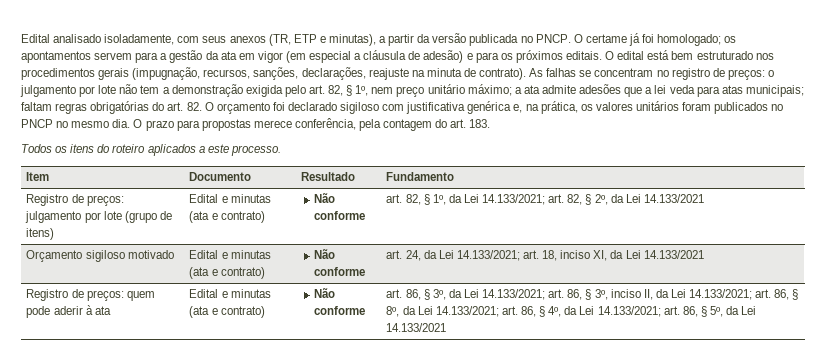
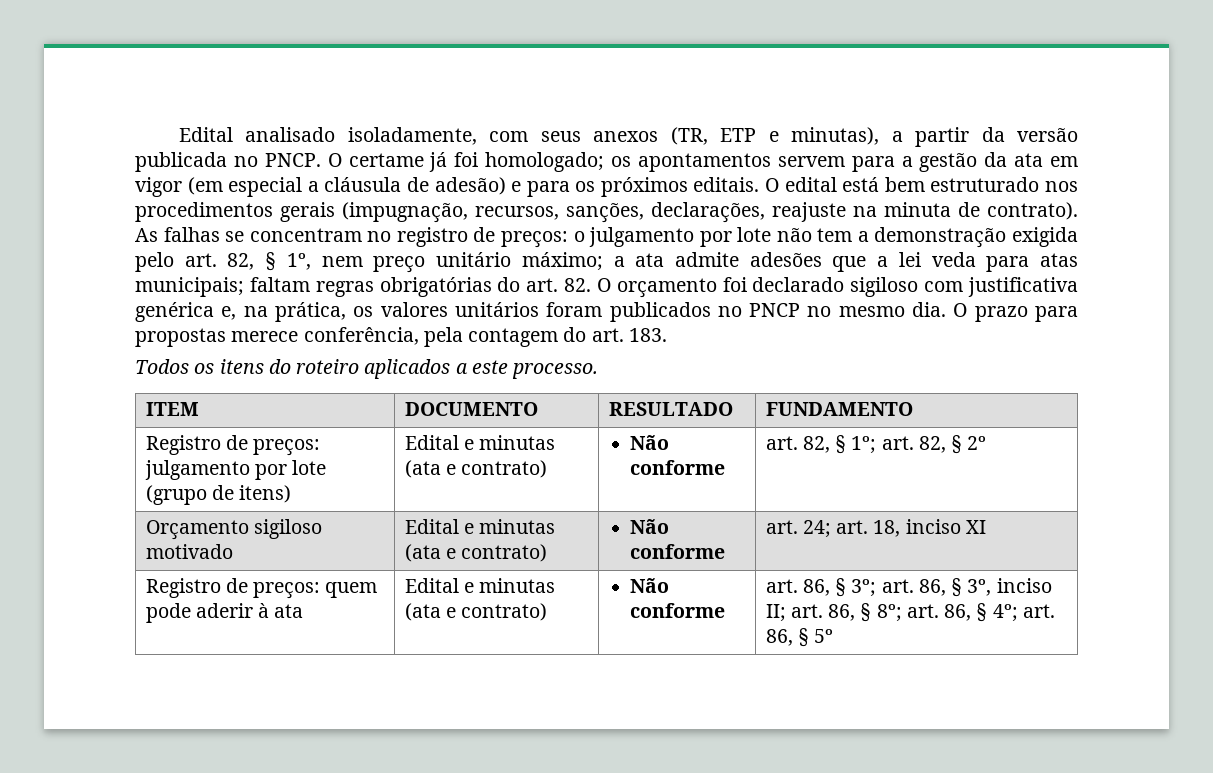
- Item | Documento | Resultado | Fundamento
+ ITEM | DOCUMENTO | RESULTADO | FUNDAMENTO
- Registro de preços: julgamento por lote (grupo de itens) | Edital e minutas (ata e contrato) | Não conforme | art. 82, § 1º, da Lei 14.133/2021; art. 82, § 2º, da Lei 14.133/2021
+ Registro de preços: julgamento por lote (grupo de itens) | Edital e minutas (ata e contrato) | Não conforme | art. 82, § 1º; art. 82, § 2º
- Orçamento sigiloso motivado | Edital e minutas (ata e contrato) | Não conforme | art. 24, da Lei 14.133/2021; art. 18, inciso XI, da Lei 14.133/2021
+ Orçamento sigiloso motivado | Edital e minutas (ata e contrato) | Não conforme | art. 24; art. 18, inciso XI
- art. 86, § 3º, da Lei 14.133/2021; art. 86, § 3º, inciso II, da Lei 14.133/2021; art. 86, § 8º, da Lei 14.133/2021; art. 86, § 4º, da Lei 14.133/2021; art. 86, § 5º, da Lei 14.133/2021
+ art. 86, § 3º; art. 86, § 3º, inciso II; art. 86, § 8º; art. 86, § 4º; art. 86, § 5º

